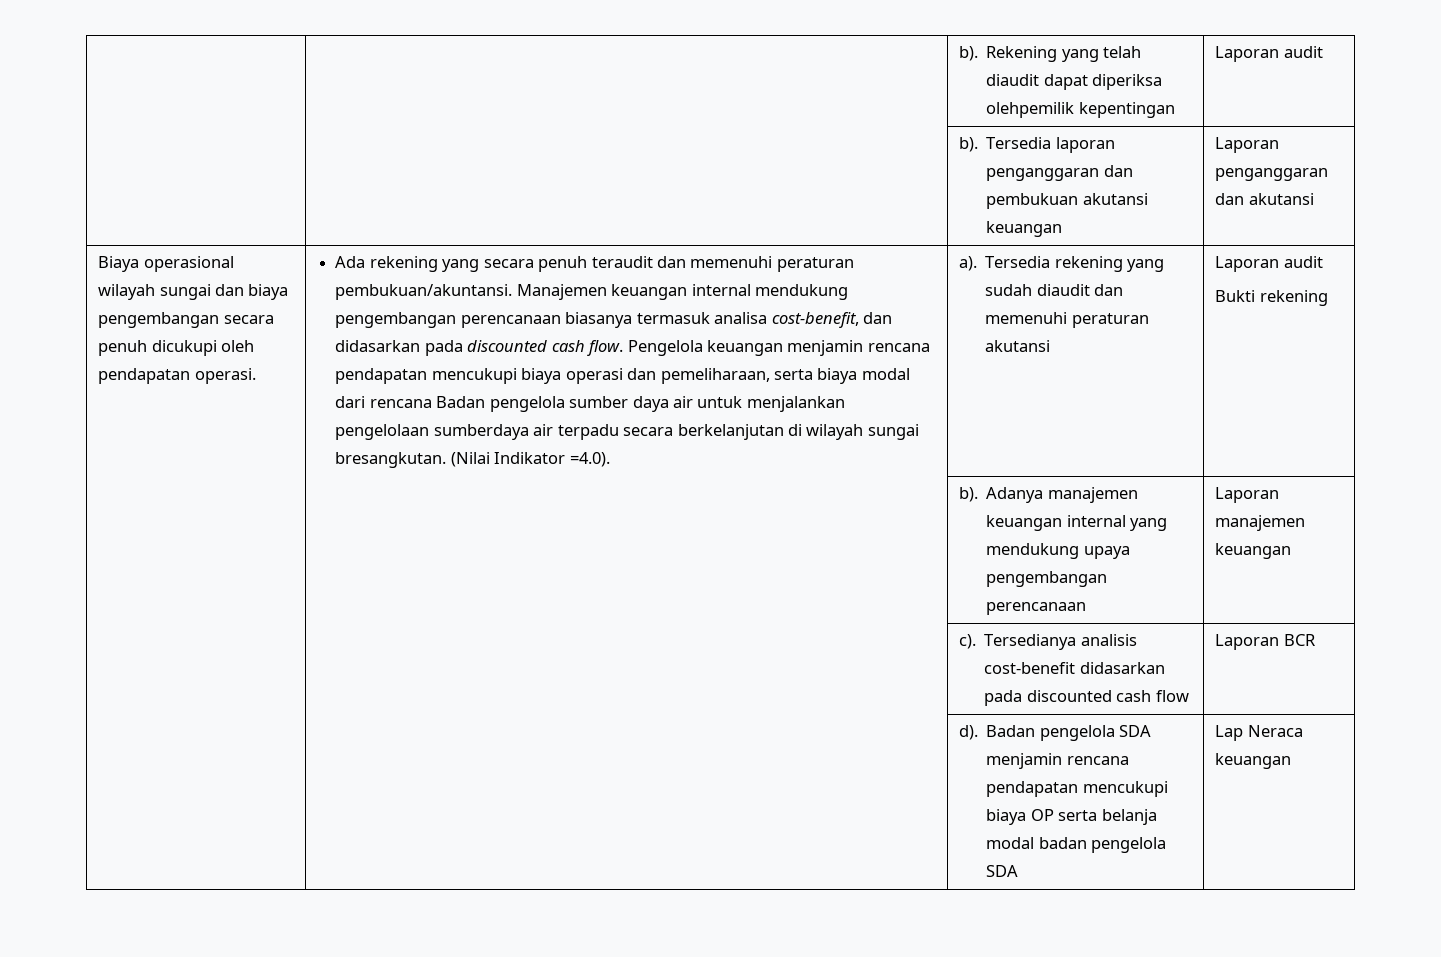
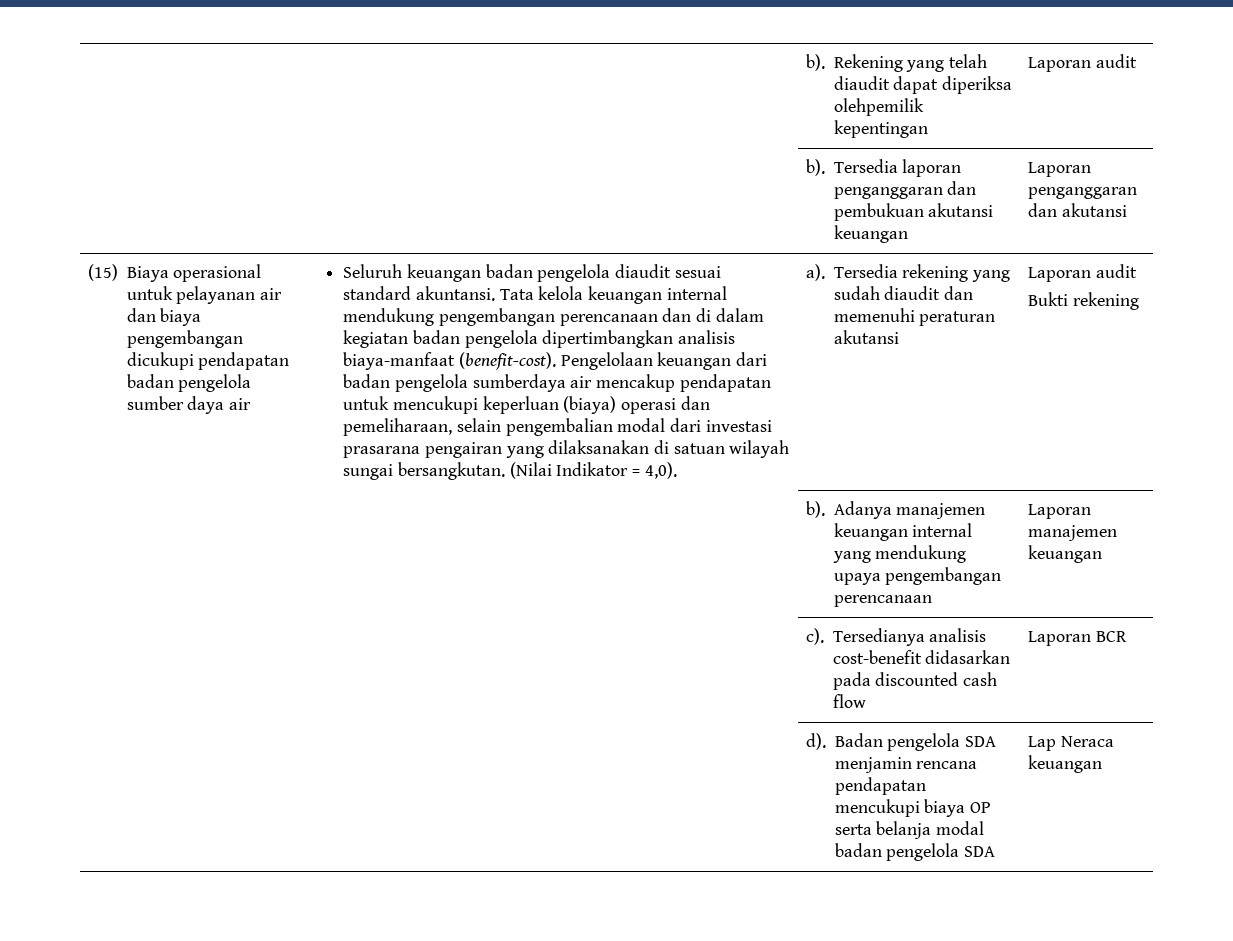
- Biaya operasional wilayah sungai dan biaya pengembangan secara penuh dicukupi oleh pendapatan operasi. | Ada rekening yang secara penuh teraudit dan memenuhi peraturan pembukuan/akuntansi. Manajemen keuangan internal mendukung pengembangan perencanaan biasanya termasuk analisa cost-benefit, dan didasarkan pada discounted cash flow. Pengelola keuangan menjamin rencana pendapatan mencukupi biaya operasi dan pemeliharaan, serta biaya modal dari rencana Badan pengelola sumber daya air untuk menjalankan pengelolaan sumberdaya air terpadu secara berkelanjutan di wilayah sungai bresangkutan.
+ (15) Biaya operasional untuk pelayanan air dan biaya pengembangan dicukupi pendapatan badan pengelola sumber daya air | Seluruh keuangan badan pengelola diaudit sesuai standard akuntansi. Tata kelola keuangan internal mendukung pengembangan perencanaan dan di dalam kegiatan badan pengelola dipertimbangkan analisis biaya-manfaat (benefit-cost). Pengelolaan keuangan dari badan pengelola sumberdaya air mencakup pendapatan untuk mencukupi keperluan (biaya) operasi dan pemeliharaan, selain pengembalian modal dari investasi prasarana pengairan yang dilaksanakan di satuan wilayah sungai bersangkutan.
- (Nilai Indikator =4.0).
+ (Nilai Indikator = 4,0).

